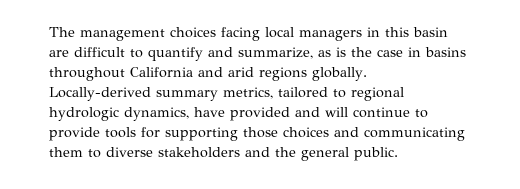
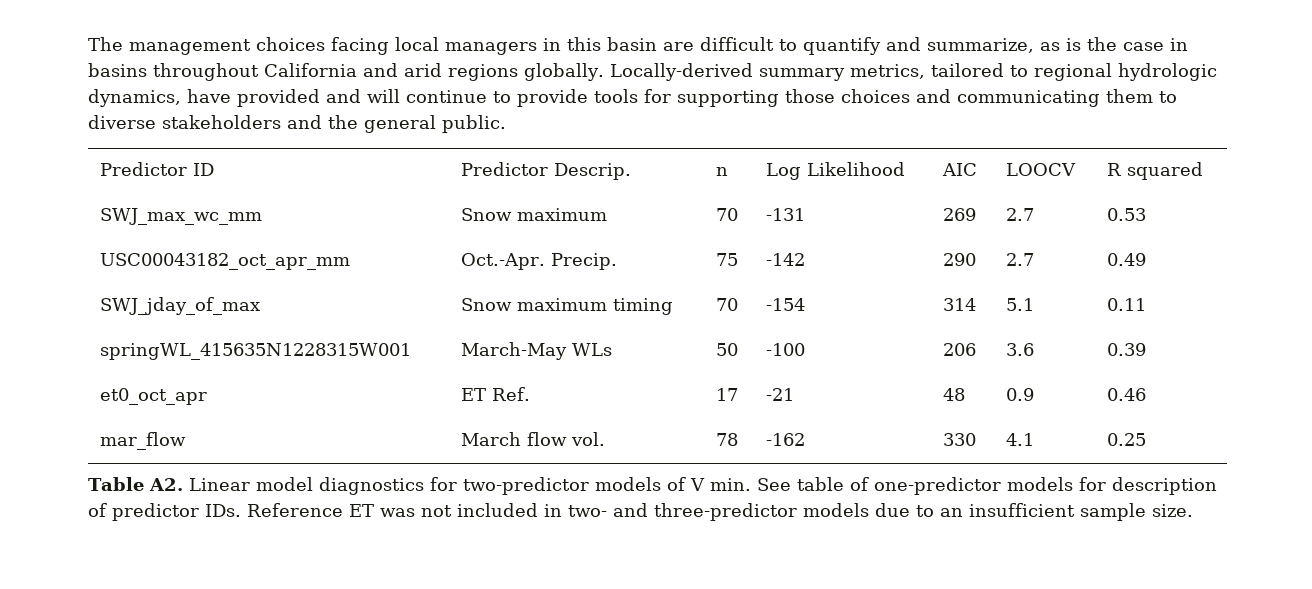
+ Predictor ID | Predictor Descrip. | n | Log Likelihood | AIC | LOOCV | R squared
+ SWJ_max_wc_mm | Snow maximum | 70 | -131 | 269 | 2.7 | 0.53
+ USC00043182_oct_apr_mm | Oct.-Apr. Precip. | 75 | -142 | 290 | 2.7 | 0.49
+ SWJ_jday_of_max | Snow maximum timing | 70 | -154 | 314 | 5.1 | 0.11
+ springWL_415635N1228315W001 | March-May WLs | 50 | -100 | 206 | 3.6 | 0.39
+ et0_oct_apr | ET Ref. | 17 | -21 | 48 | 0.9 | 0.46
+ mar_flow | March flow vol. | 78 | -162 | 330 | 4.1 | 0.25
+ Table A2. Linear model diagnostics for two-predictor models of V min. See table of one-predictor models for description of predictor IDs. Reference ET was not included in two- and three-predictor models due to an insufficient sample size.

